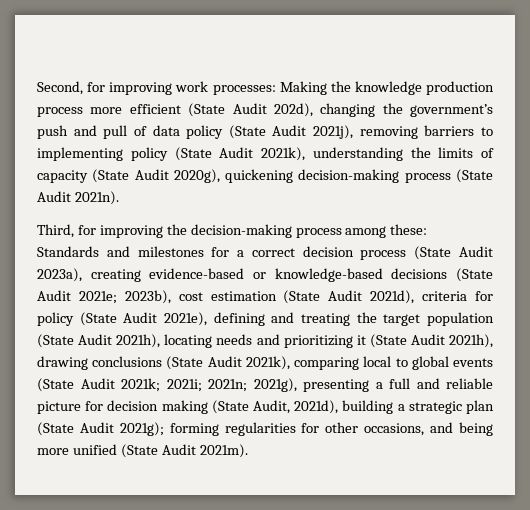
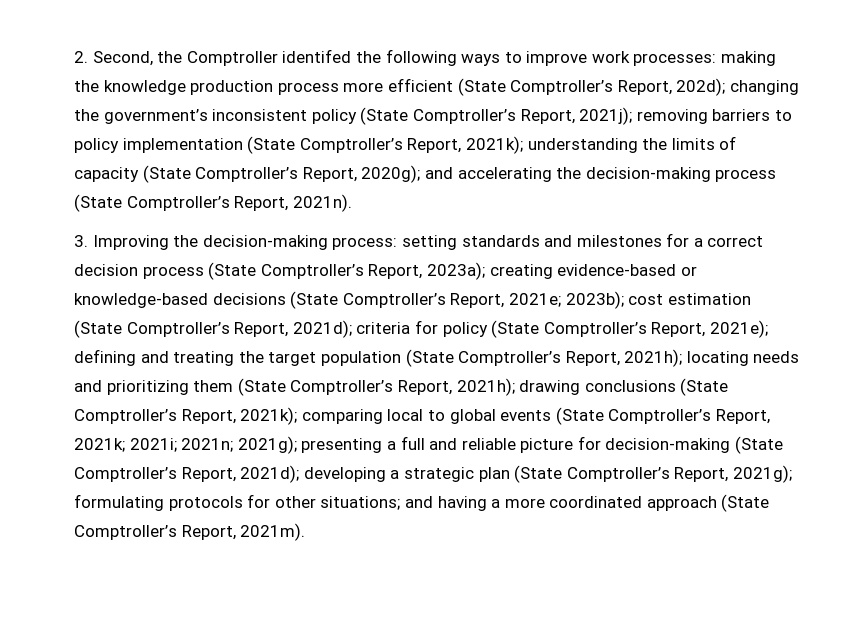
- Second, for improving work processes: Making the knowledge production process more efficient (State Audit 202d), changing the government’s push and pull of data policy (State Audit 2021j), removing barriers to implementing policy (State Audit 2021k), understanding the limits of capacity (State Audit 2020g), quickening decision-making process (State Audit 2021n).
+ 2. Second, the Comptroller identifed the following ways to improve work processes: making the knowledge production process more efficient (State Comptroller’s Report, 202d); changing the government’s inconsistent policy (State Comptroller’s Report, 2021j); removing barriers to policy implementation (State Comptroller’s Report, 2021k); understanding the limits of capacity (State Comptroller’s Report, 2020g); and accelerating the decision-making process (State Comptroller’s Report, 2021n).
- Third, for improving the decision-making process among these: Standards and milestones for a correct decision process (State Audit 2023a), creating evidence-based or knowledge-based decisions (State Audit 2021e; 2023b), cost estimation (State Audit 2021d), criteria for policy (State Audit 2021e), defining and treating the target population (State Audit 2021h), locating needs and prioritizing it (State Audit 2021h), drawing conclusions (State Audit 2021k), comparing local to global events (State Audit 2021k; 2021i; 2021n; 2021g), presenting a full and reliable picture for decision making (State Audit, 2021d), building a strategic plan (State Audit 2021g); forming regularities for other occasions, and being more unified (State Audit 2021m).
+ 3. Improving the decision-making process: setting standards and milestones for a correct decision process (State Comptroller’s Report, 2023a); creating evidence-based or knowledge-based decisions (State Comptroller’s Report, 2021e; 2023b); cost estimation (State Comptroller’s Report, 2021d); criteria for policy (State Comptroller’s Report, 2021e); defining and treating the target population (State Comptroller’s Report, 2021h); locating needs and prioritizing them (State Comptroller’s Report, 2021h); drawing conclusions (State Comptroller’s Report, 2021k); comparing local to global events (State Comptroller’s Report, 2021k; 2021i; 2021n; 2021g); presenting a full and reliable picture for decision-making (State Comptroller’s Report, 2021d); developing a strategic plan (State Comptroller’s Report, 2021g); formulating protocols for other situations; and having a more coordinated approach (State Comptroller’s Report, 2021m).

